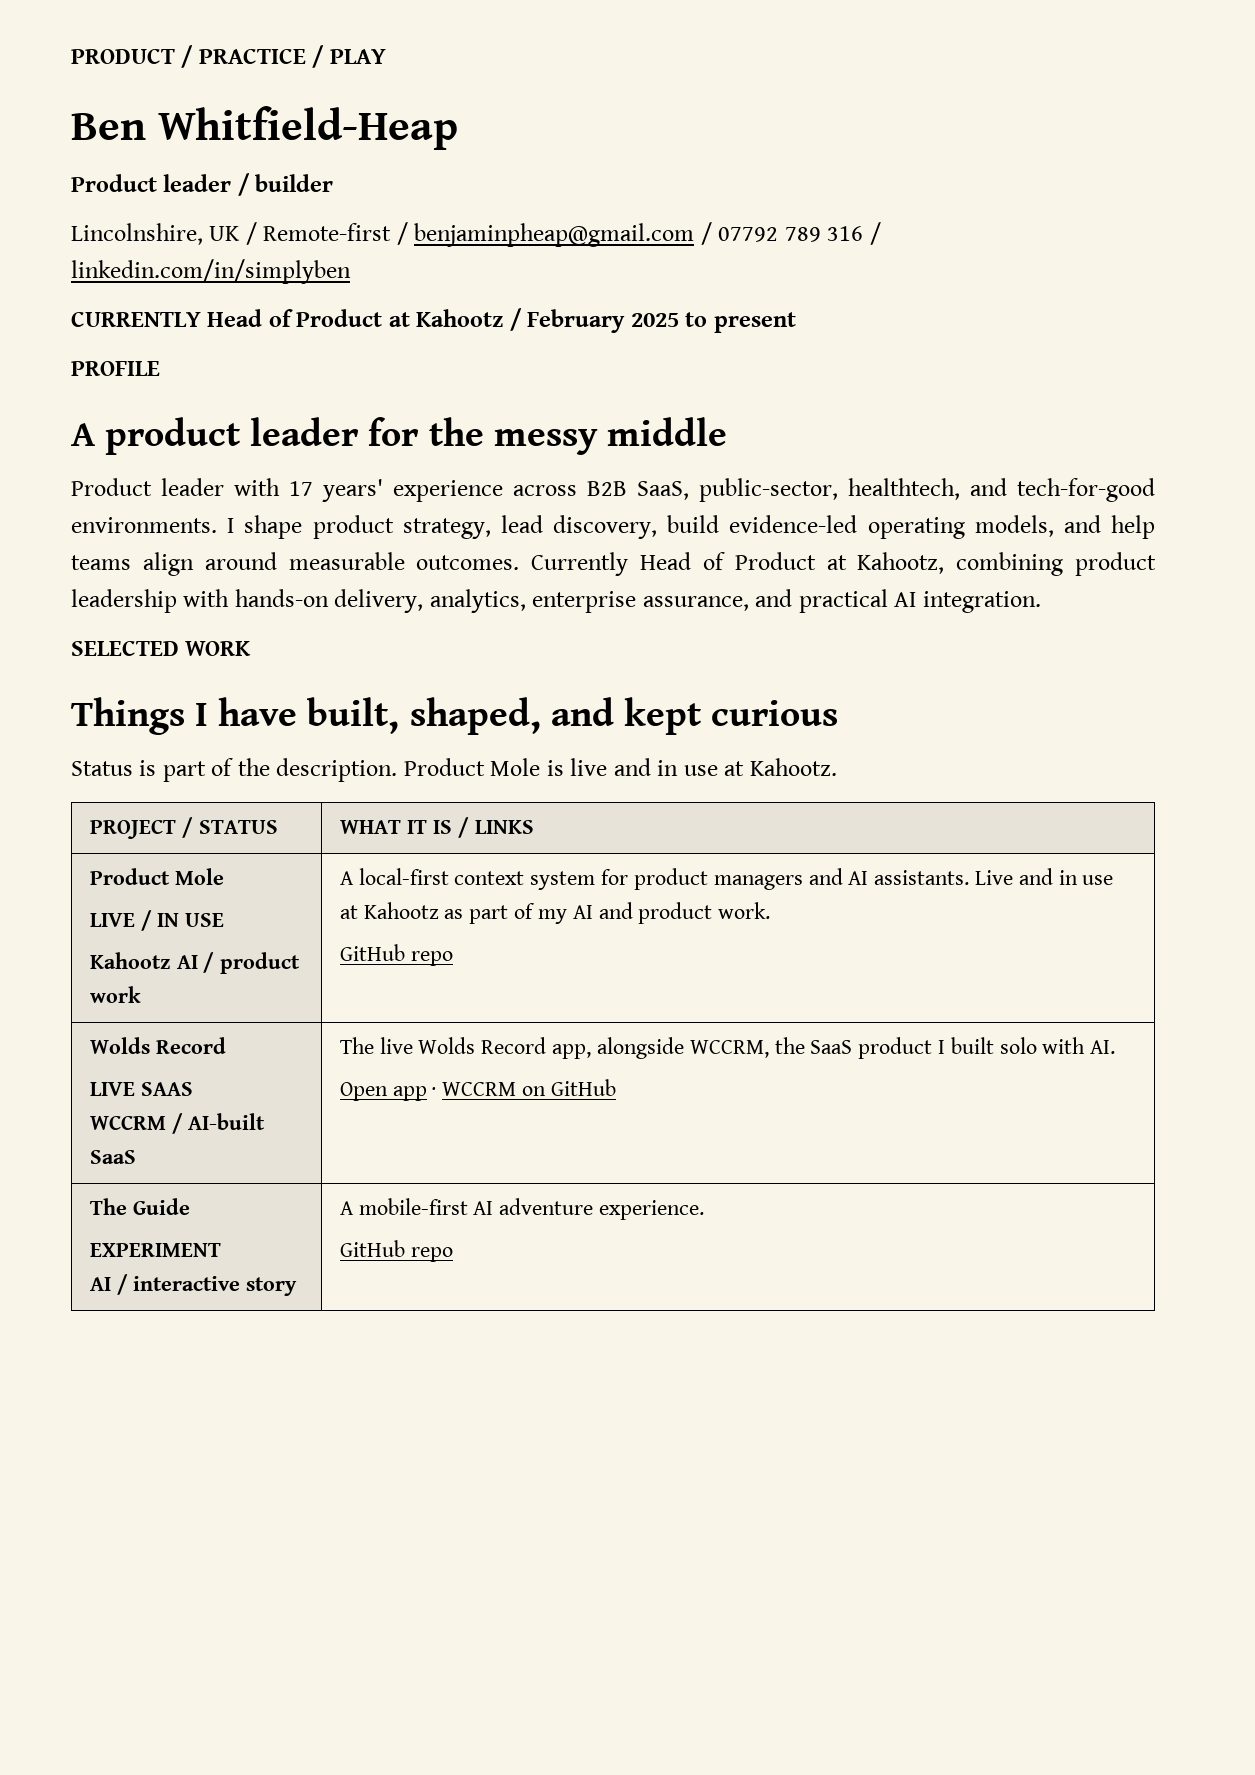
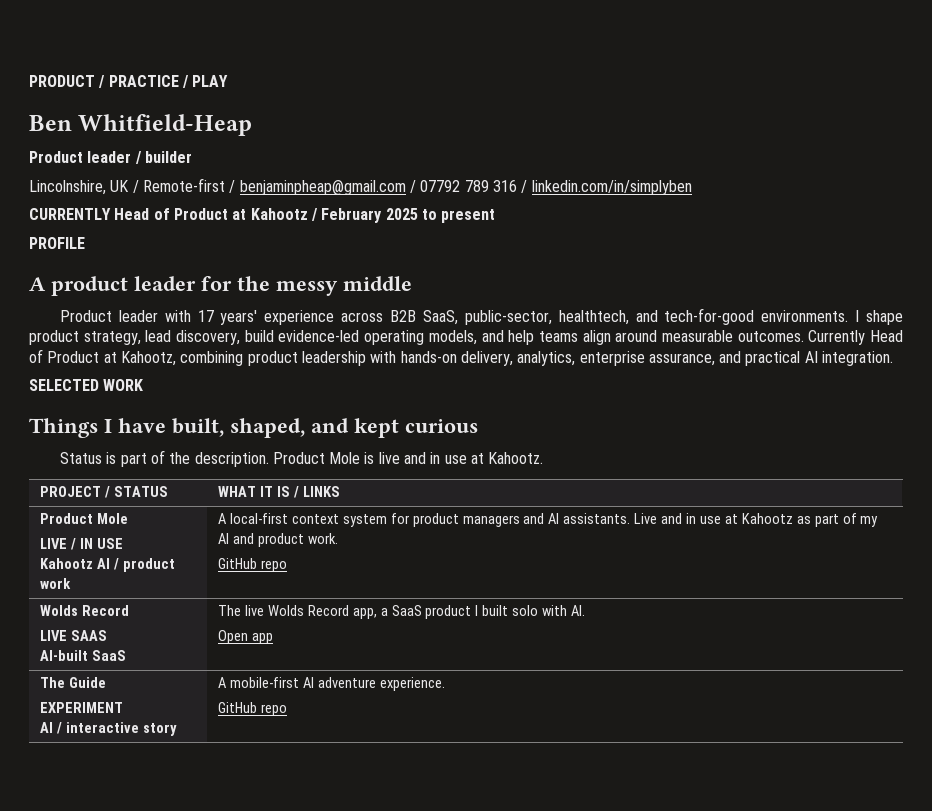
  PROJECT / STATUS | WHAT IT IS / LINKS
  Product Mole
  LIVE / IN USE
  Kahootz AI / product work | A local-first context system for product managers and AI assistants. Live and in use at Kahootz as part of my AI and product work.
  GitHub repo
  Wolds Record
  LIVE SAAS
- WCCRM / AI-built SaaS | The live Wolds Record app, alongside WCCRM, the SaaS product I built solo with AI.
- Open app · WCCRM on GitHub
+ AI-built SaaS | The live Wolds Record app, a SaaS product I built solo with AI.
+ Open app

